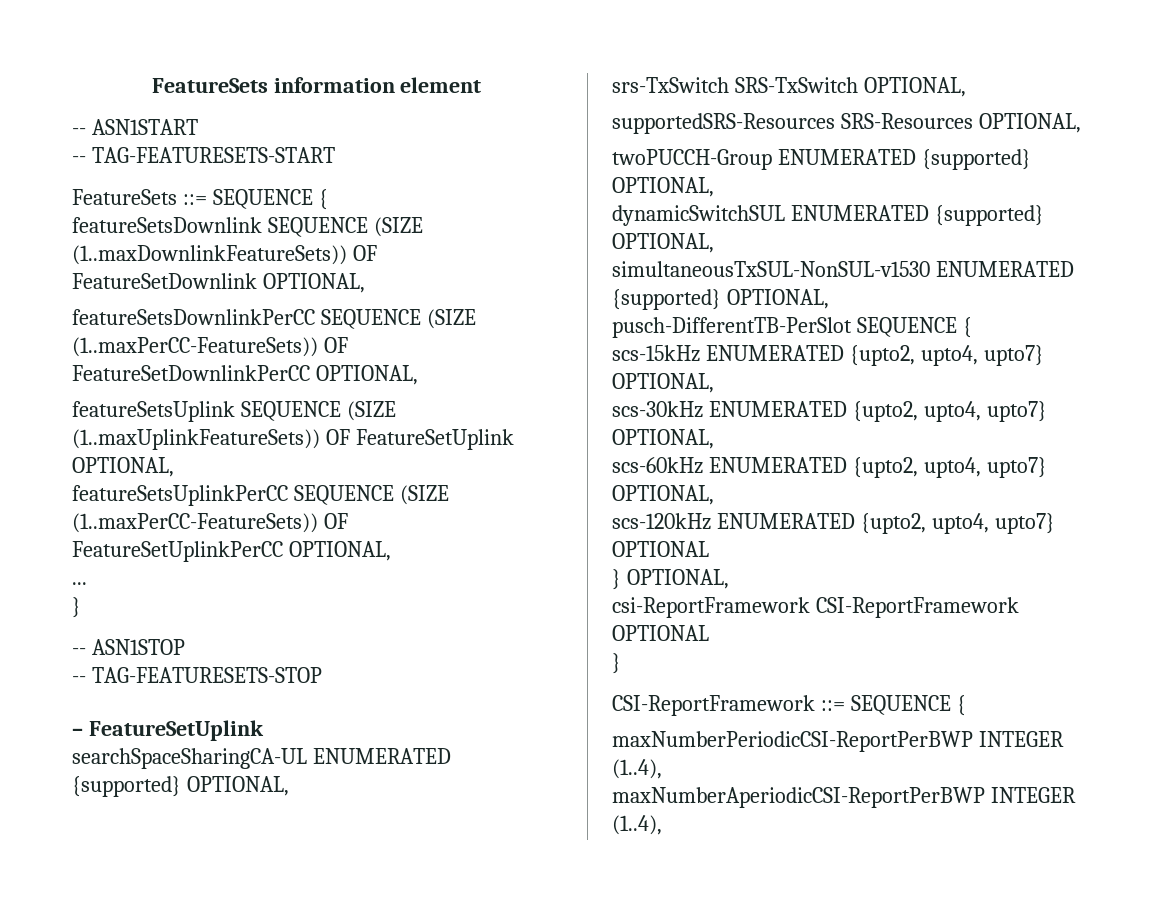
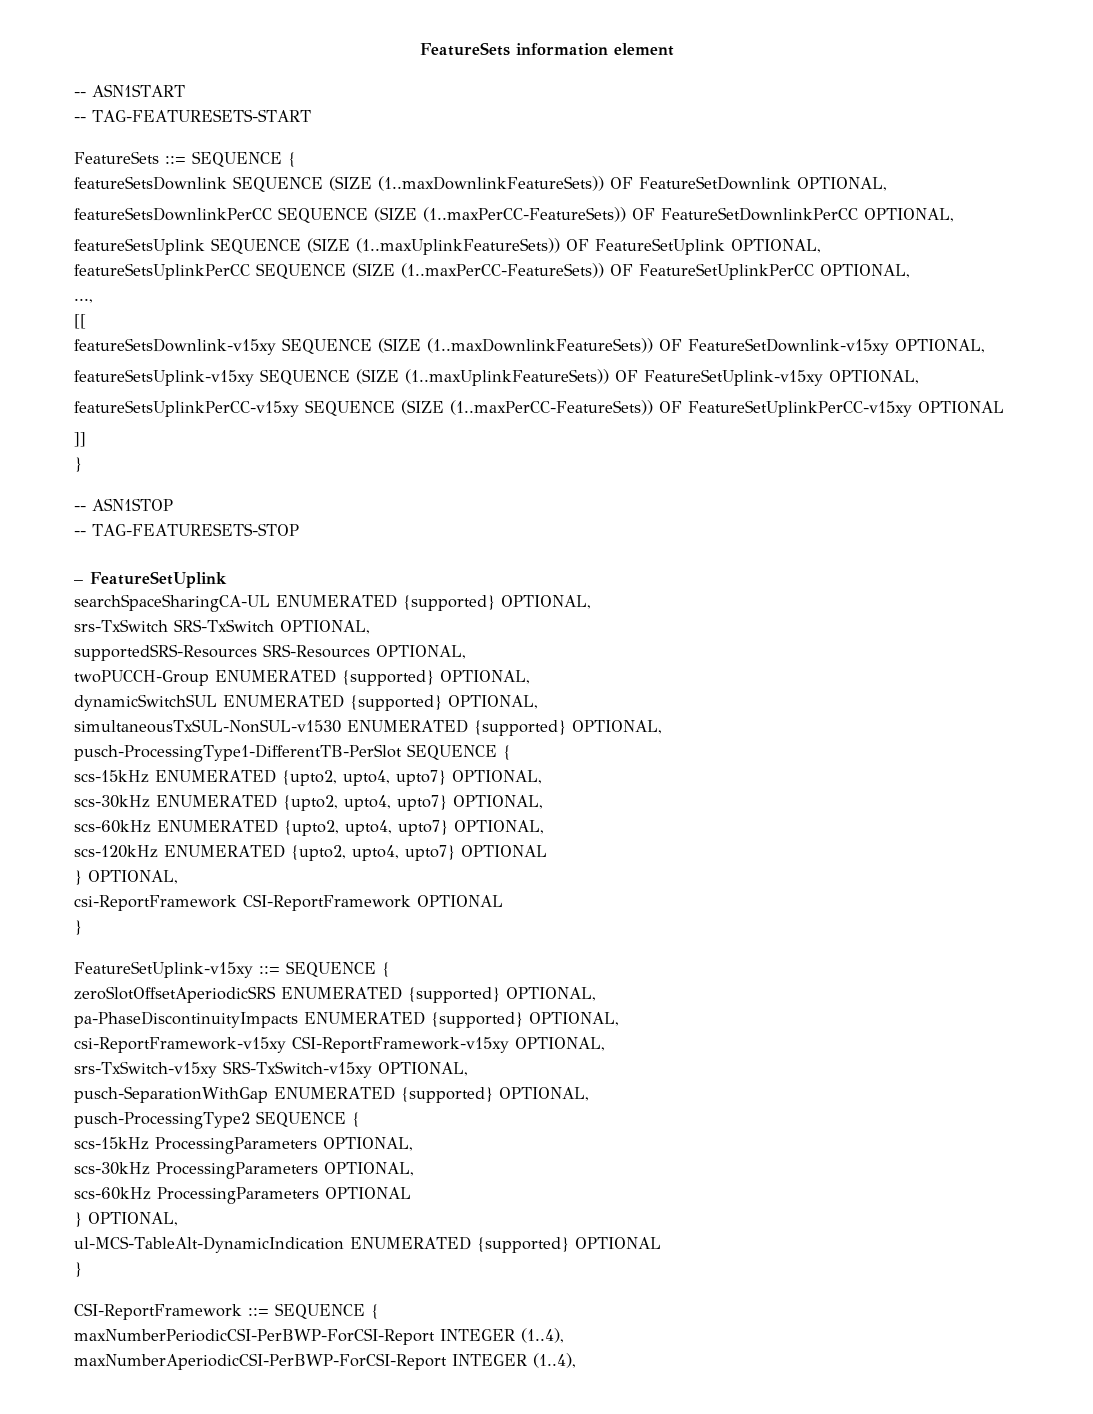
- ...
+ ...,
+ [[
+ featureSetsDownlink-v15xy SEQUENCE (SIZE (1..maxDownlinkFeatureSets)) OF FeatureSetDownlink-v15xy OPTIONAL,
+ featureSetsUplink-v15xy SEQUENCE (SIZE (1..maxUplinkFeatureSets)) OF FeatureSetUplink-v15xy OPTIONAL,
+ featureSetsUplinkPerCC-v15xy SEQUENCE (SIZE (1..maxPerCC-FeatureSets)) OF FeatureSetUplinkPerCC-v15xy OPTIONAL
+ ]]
- pusch-DifferentTB-PerSlot SEQUENCE {
+ pusch-ProcessingType1-DifferentTB-PerSlot SEQUENCE {
+ FeatureSetUplink-v15xy ::= SEQUENCE {
+ zeroSlotOffsetAperiodicSRS ENUMERATED {supported} OPTIONAL,
+ pa-PhaseDiscontinuityImpacts ENUMERATED {supported} OPTIONAL,
+ csi-ReportFramework-v15xy CSI-ReportFramework-v15xy OPTIONAL,
+ srs-TxSwitch-v15xy SRS-TxSwitch-v15xy OPTIONAL,
+ pusch-SeparationWithGap ENUMERATED {supported} OPTIONAL,
+ pusch-ProcessingType2 SEQUENCE {
+ scs-15kHz ProcessingParameters OPTIONAL,
+ scs-30kHz ProcessingParameters OPTIONAL,
+ scs-60kHz ProcessingParameters OPTIONAL
+ } OPTIONAL,
+ ul-MCS-TableAlt-DynamicIndication ENUMERATED {supported} OPTIONAL
+ }
- maxNumberPeriodicCSI-ReportPerBWP INTEGER (1..4),
+ maxNumberPeriodicCSI-PerBWP-ForCSI-Report INTEGER (1..4),
- maxNumberAperiodicCSI-ReportPerBWP INTEGER (1..4),
+ maxNumberAperiodicCSI-PerBWP-ForCSI-Report INTEGER (1..4),

